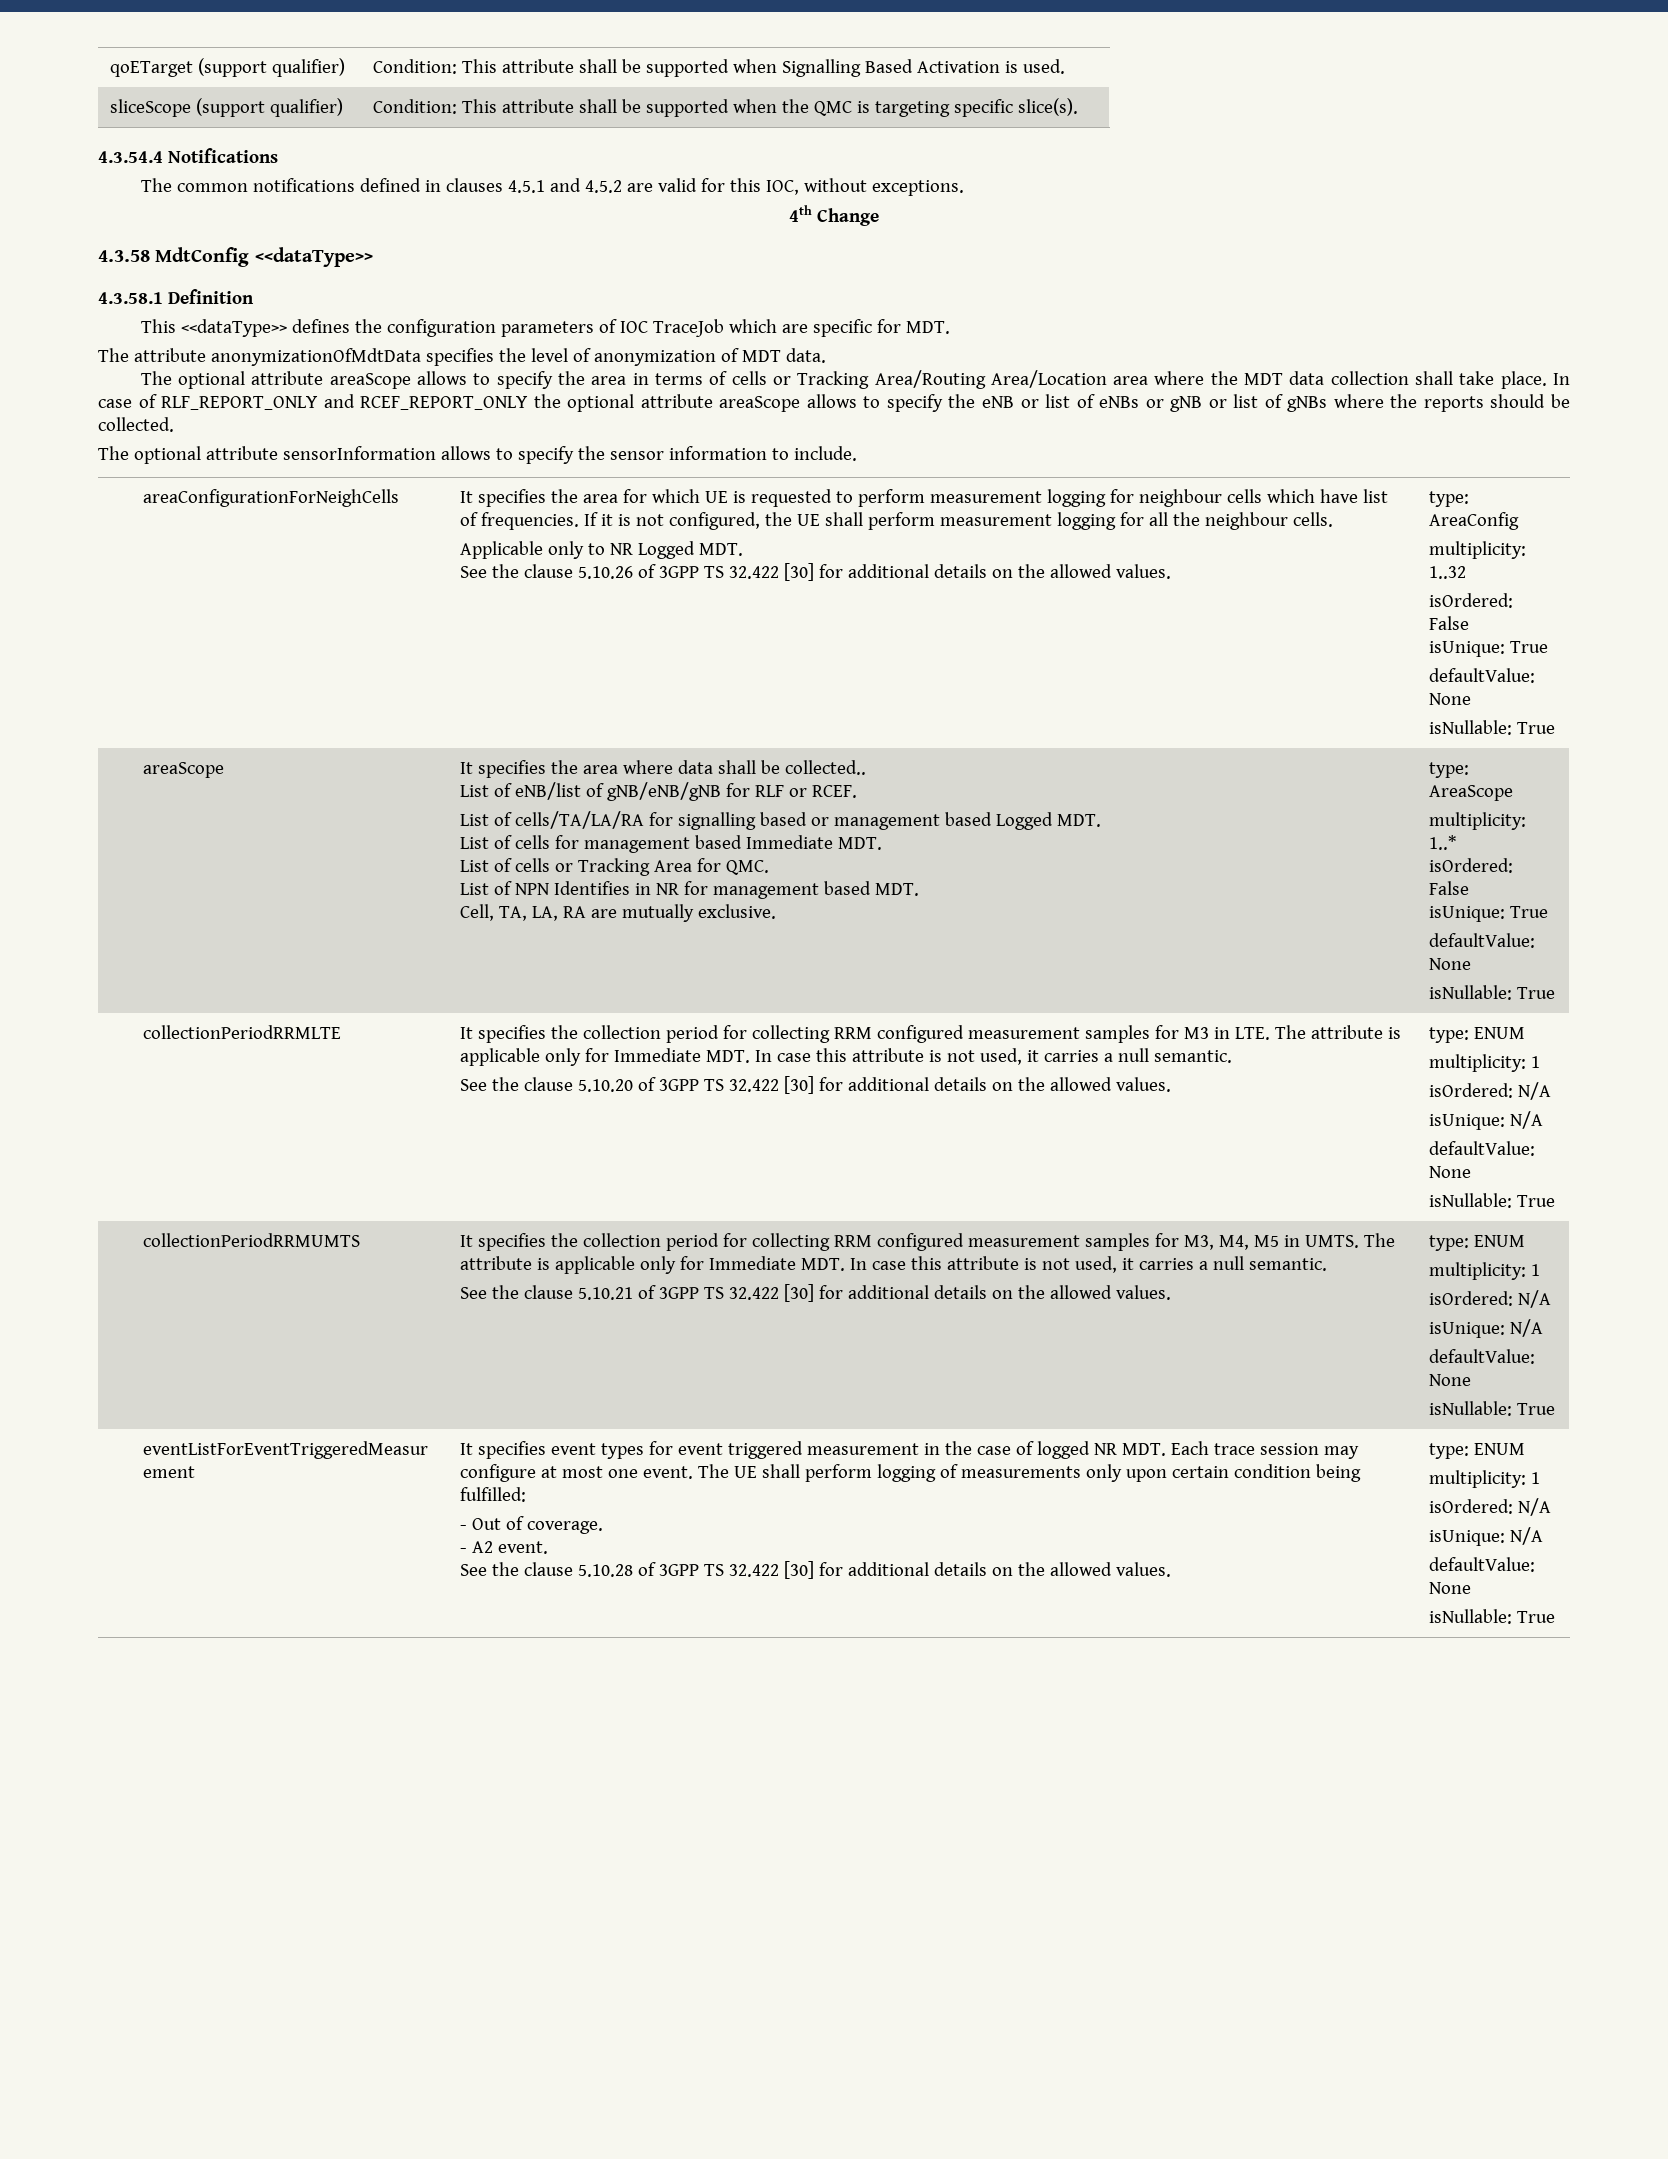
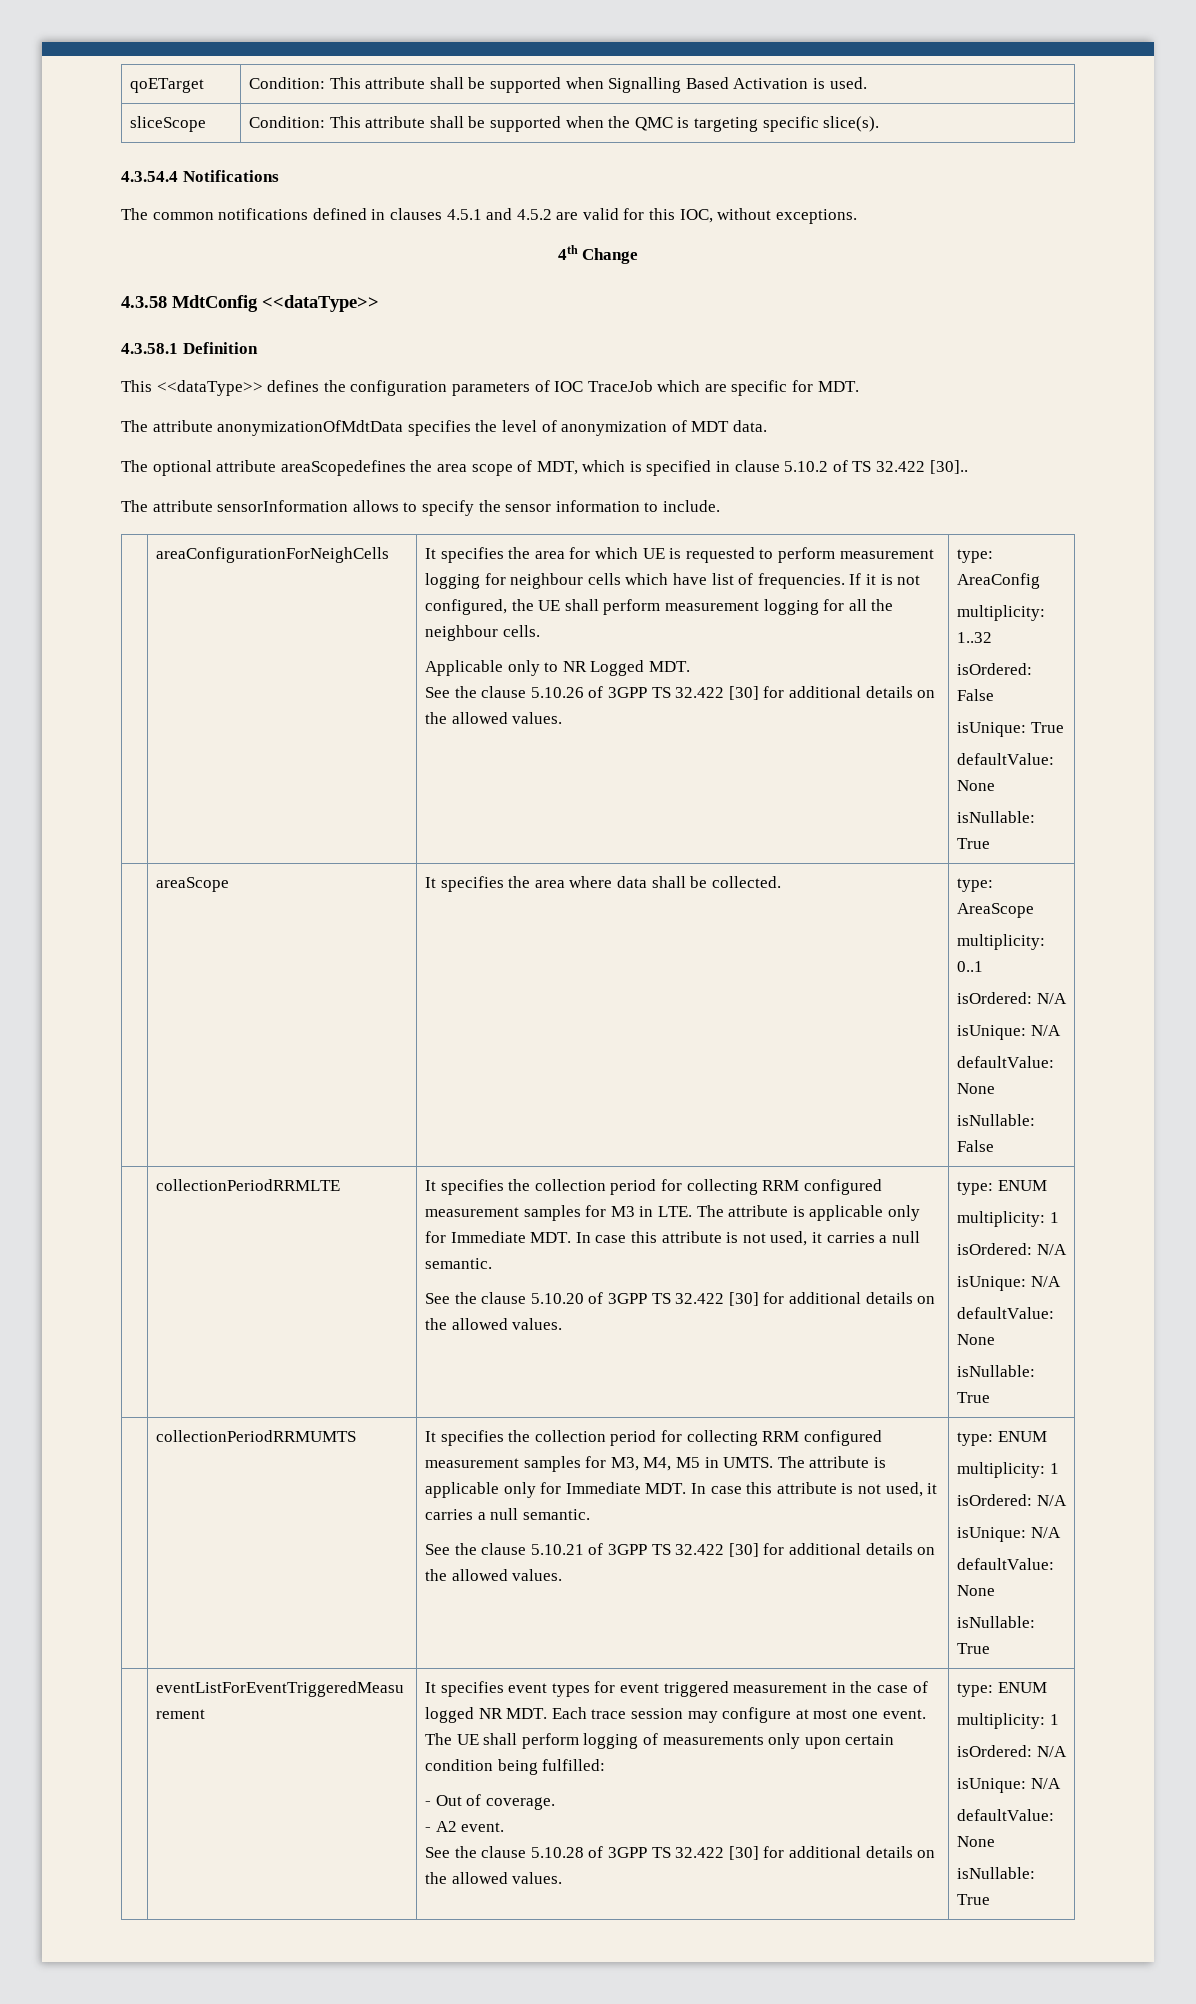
- qoETarget (support qualifier) | Condition: This attribute shall be supported when Signalling Based Activation is used.
+ qoETarget | Condition: This attribute shall be supported when Signalling Based Activation is used.
- sliceScope (support qualifier) | Condition: This attribute shall be supported when the QMC is targeting specific slice(s).
+ sliceScope | Condition: This attribute shall be supported when the QMC is targeting specific slice(s).
- The optional attribute areaScope allows to specify the area in terms of cells or Tracking Area/Routing Area/Location area where the MDT data collection shall take place. In case of RLF_REPORT_ONLY and RCEF_REPORT_ONLY the optional attribute areaScope allows to specify the eNB or list of eNBs or gNB or list of gNBs where the reports should be collected.
- The optional attribute sensorInformation allows to specify the sensor information to include.
+ The optional attribute areaScopedefines the area scope of MDT, which is specified in clause 5.10.2 of TS 32.422 [30]..
+ The attribute sensorInformation allows to specify the sensor information to include.
- It specifies the area where data shall be collected..
- List of eNB/list of gNB/eNB/gNB for RLF or RCEF.
- List of cells/TA/LA/RA for signalling based or management based Logged MDT.
- List of cells for management based Immediate MDT.
- List of cells or Tracking Area for QMC.
- List of NPN Identifies in NR for management based MDT.
- Cell, TA, LA, RA are mutually exclusive.
+ It specifies the area where data shall be collected.
- multiplicity: 1..*
- isOrdered: False
- isUnique: True
+ multiplicity: 0..1
+ isOrdered: N/A
+ isUnique: N/A
  defaultValue: None
- isNullable: True
+ isNullable: False

